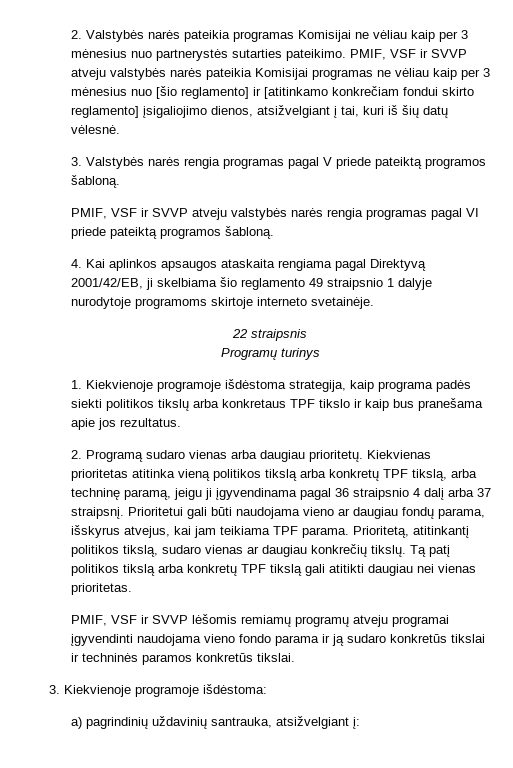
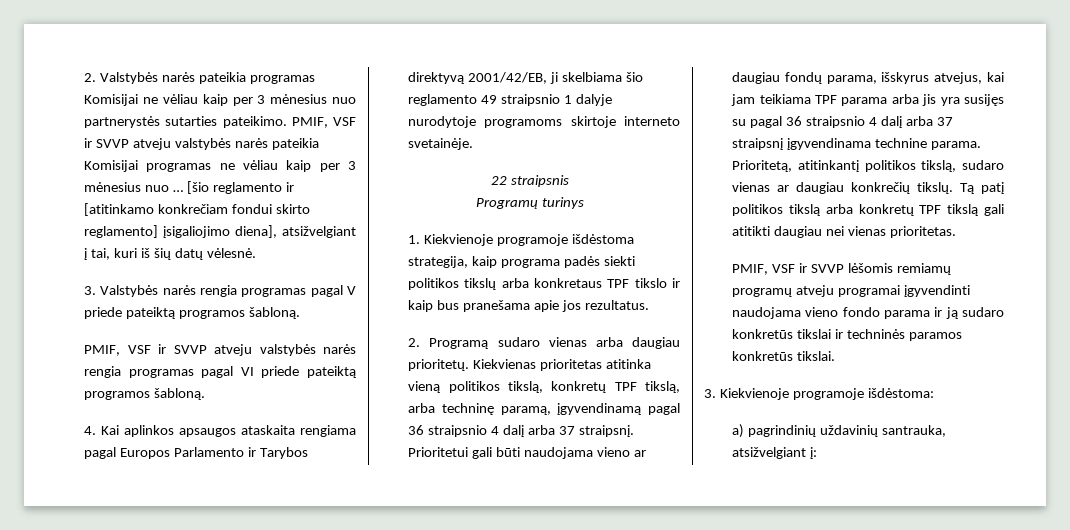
- PMIF, VSF ir SVVP atveju valstybės narės pateikia Komisijai programas ne vėliau kaip per 3 mėnesius nuo [šio reglamento] ir [atitinkamo konkrečiam fondui skirto reglamento] įsigaliojimo dienos, atsižvelgiant į tai, kuri iš šių datų vėlesnė.
+ PMIF, VSF ir SVVP atveju valstybės narės pateikia Komisijai programas ne vėliau kaip per 3 mėnesius nuo … [šio reglamento ir [atitinkamo konkrečiam fondui skirto reglamento] įsigaliojimo diena], atsižvelgiant į tai, kuri iš šių datų vėlesnė.
- 4. Kai aplinkos apsaugos ataskaita rengiama pagal Direktyvą 2001/42/EB, ji skelbiama šio reglamento 49 straipsnio 1 dalyje nurodytoje programoms skirtoje interneto svetainėje.
+ 4. Kai aplinkos apsaugos ataskaita rengiama pagal Europos Parlamento ir Tarybos direktyvą 2001/42/EB, ji skelbiama šio reglamento 49 straipsnio 1 dalyje nurodytoje programoms skirtoje interneto svetainėje.
- Kiekvienas prioritetas atitinka vieną politikos tikslą arba konkretų TPF tikslą, arba techninę paramą, jeigu ji įgyvendinama pagal 36 straipsnio 4 dalį arba 37 straipsnį.
+ Kiekvienas prioritetas atitinka vieną politikos tikslą, konkretų TPF tikslą, arba techninę paramą, įgyvendinamą pagal 36 straipsnio 4 dalį arba 37 straipsnį.
- Prioritetui gali būti naudojama vieno ar daugiau fondų parama, išskyrus atvejus, kai jam teikiama TPF parama.
+ Prioritetui gali būti naudojama vieno ar daugiau fondų parama, išskyrus atvejus, kai jam teikiama TPF parama arba jis yra susijęs su pagal 36 straipsnio 4 dalį arba 37 straipsnį įgyvendinama technine parama.

